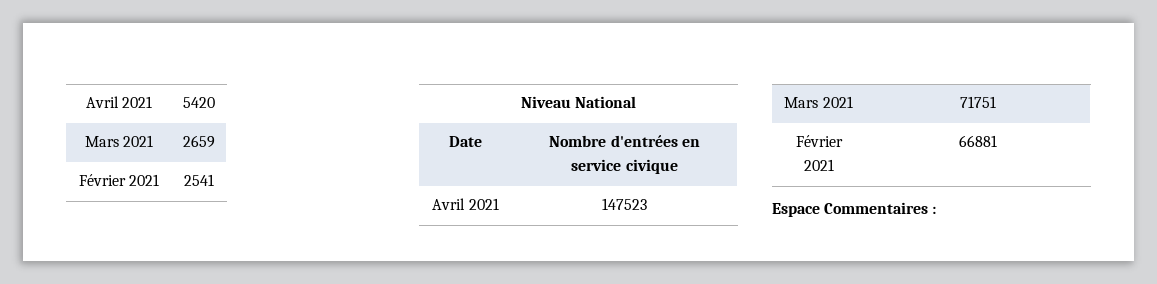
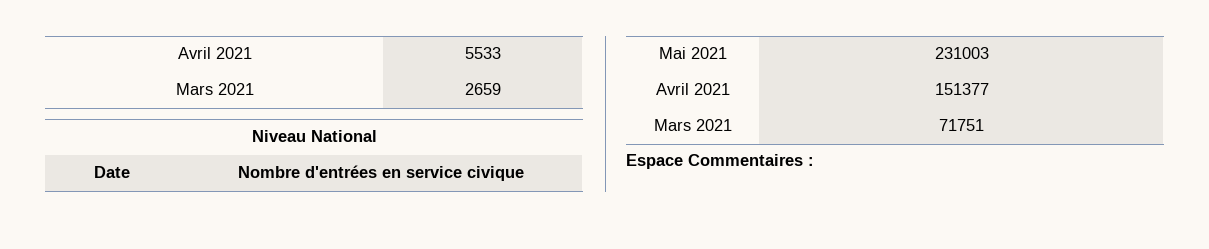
- Avril 2021 | 5420
+ Avril 2021 | 5533
- Février 2021 | 2541
- Avril 2021 | 147523
+ Mai 2021 | 231003
+ Avril 2021 | 151377
- Février 2021 | 66881

